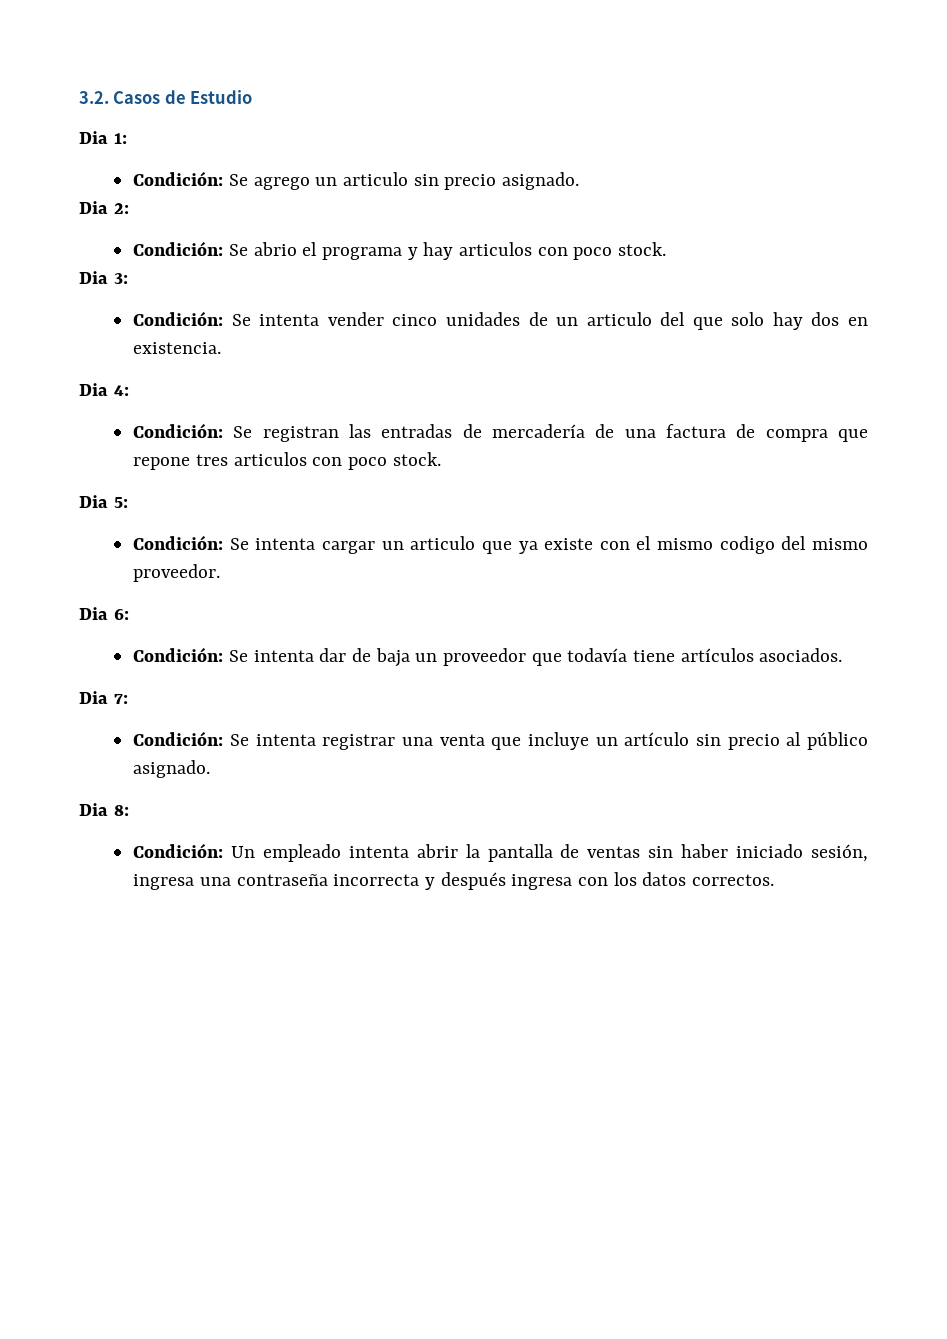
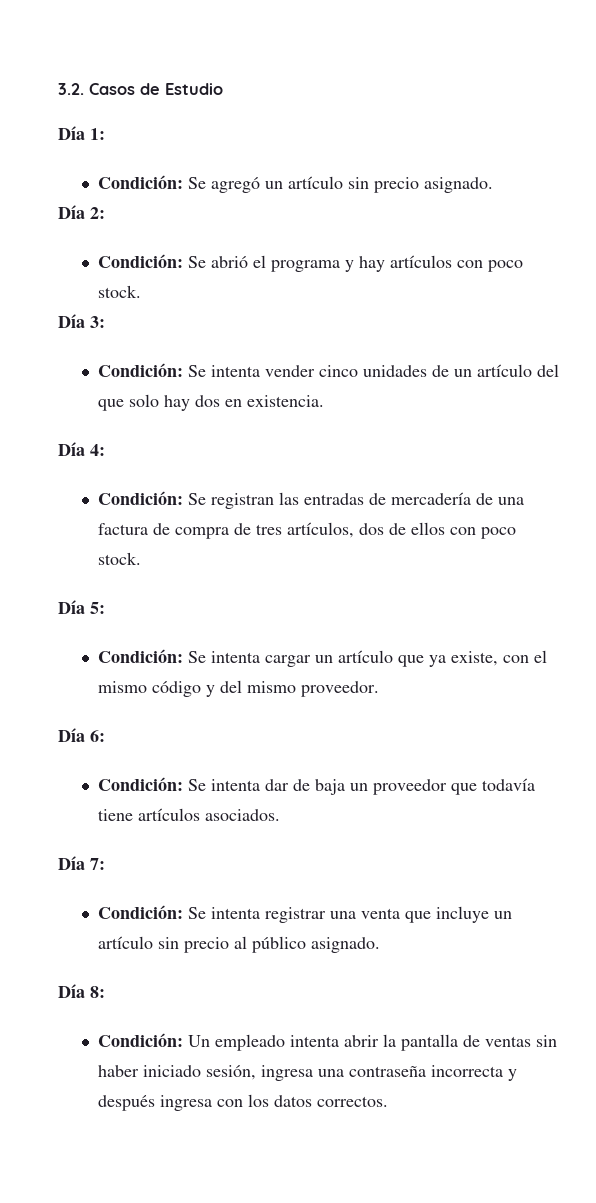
- Dia 1:
+ Día 1:
- Condición: Se agrego un articulo sin precio asignado.
+ Condición: Se agregó un artículo sin precio asignado.
- Dia 2:
+ Día 2:
- Condición: Se abrio el programa y hay articulos con poco stock.
- Dia 3:
+ Condición: Se abrió el programa y hay artículos con poco stock.
+ Día 3:
- Condición: Se intenta vender cinco unidades de un articulo del que solo hay dos en existencia.
+ Condición: Se intenta vender cinco unidades de un artículo del que solo hay dos en existencia.
- Dia 4:
+ Día 4:
- Condición: Se registran las entradas de mercadería de una factura de compra que repone tres articulos con poco stock.
- Dia 5:
+ Condición: Se registran las entradas de mercadería de una factura de compra de tres artículos, dos de ellos con poco stock.
+ Día 5:
- Condición: Se intenta cargar un articulo que ya existe con el mismo codigo del mismo proveedor.
+ Condición: Se intenta cargar un artículo que ya existe, con el mismo código y del mismo proveedor.
- Dia 6:
+ Día 6:
- Dia 7:
+ Día 7:
- Dia 8:
+ Día 8:

